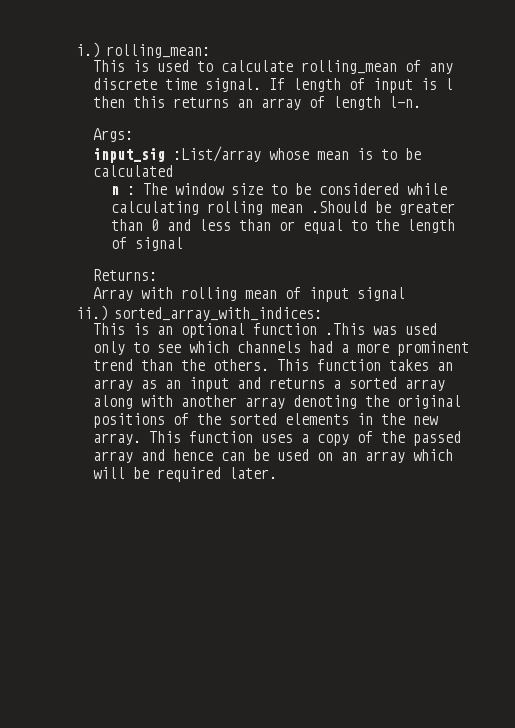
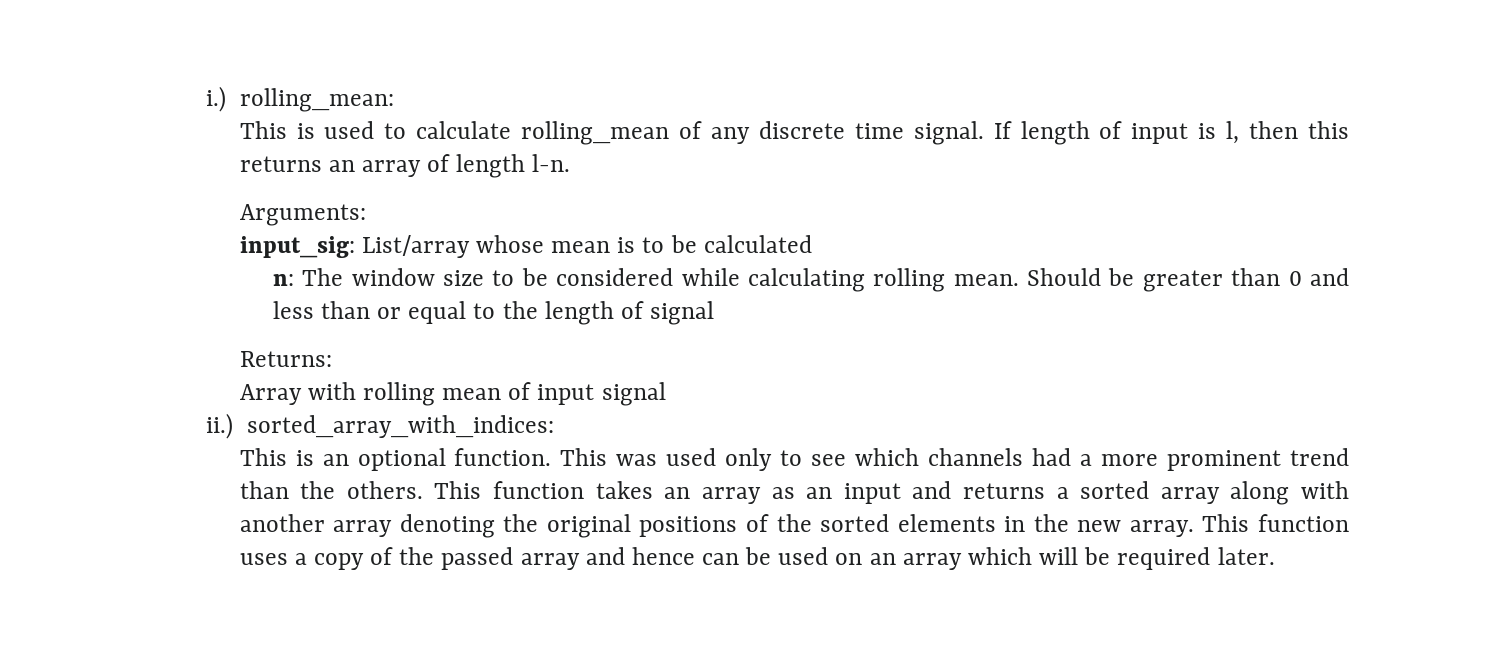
- If length of input is l then this returns an array of length l-n.
+ If length of input is l, then this returns an array of length l-n.
- Args:
- input_sig :List/array whose mean is to be calculated
+ Arguments:
+ input_sig: List/array whose mean is to be calculated
- n : The window size to be considered while calculating rolling mean .Should be greater than 0 and less than or equal to the length of signal
+ n: The window size to be considered while calculating rolling mean. Should be greater than 0 and less than or equal to the length of signal
- This is an optional function .This was used only to see which channels had a more prominent trend than the others.
+ This is an optional function. This was used only to see which channels had a more prominent trend than the others.

